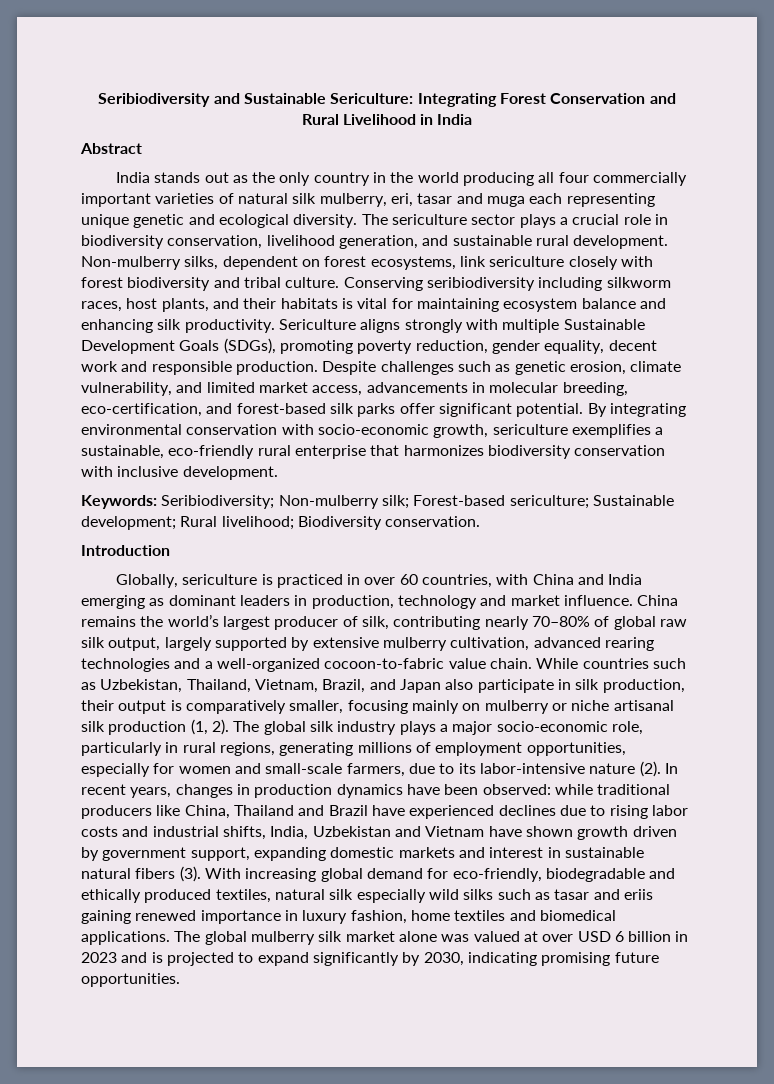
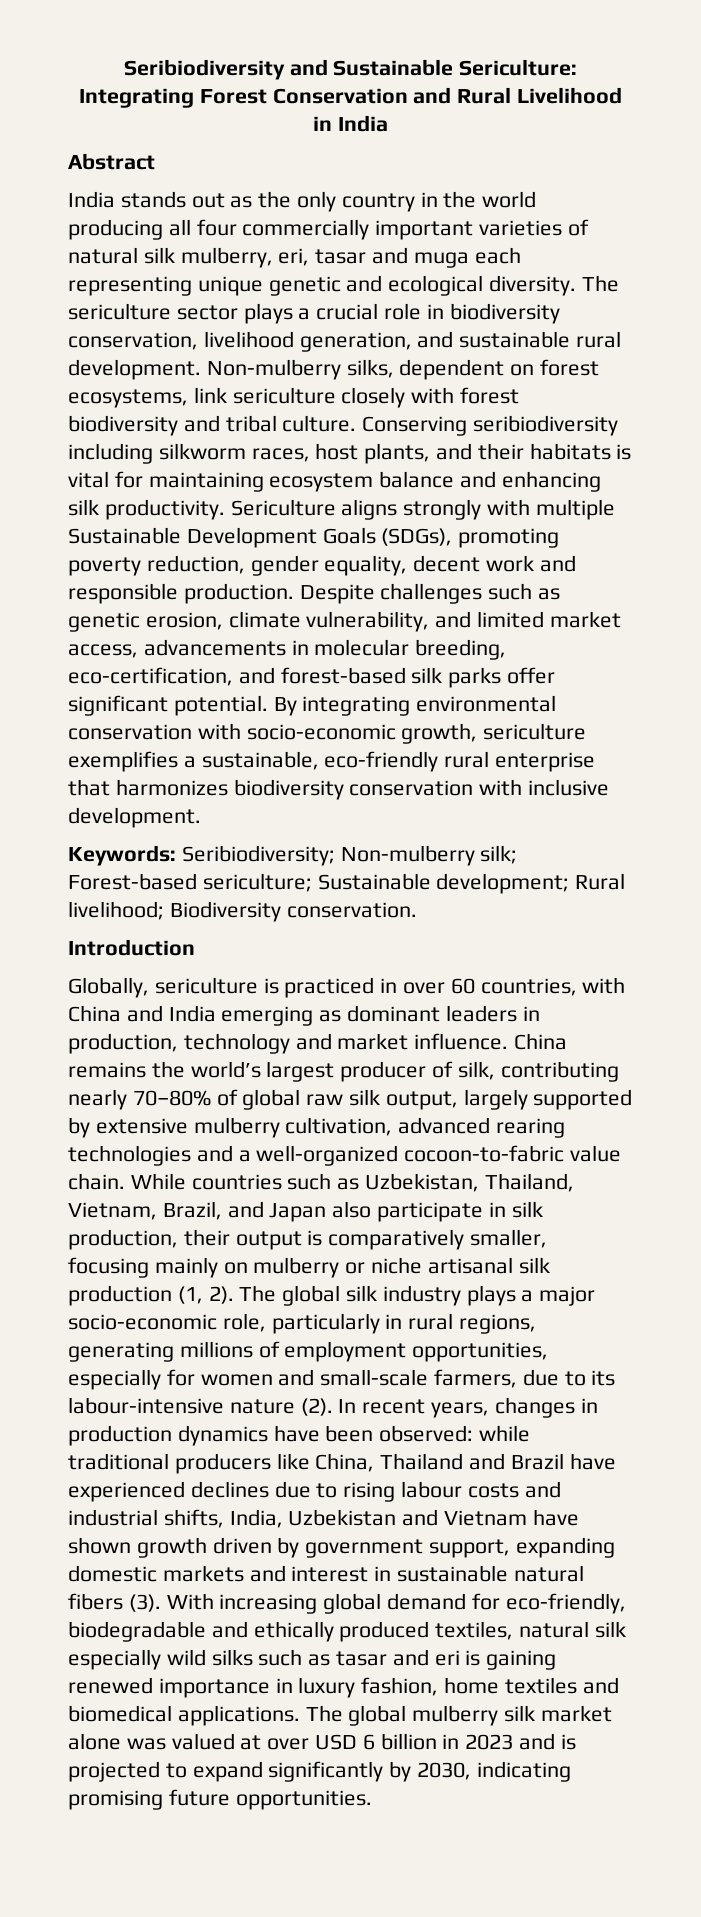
- The global silk industry plays a major socio-economic role, particularly in rural regions, generating millions of employment opportunities, especially for women and small-scale farmers, due to its labor-intensive nature (2).
+ The global silk industry plays a major socio-economic role, particularly in rural regions, generating millions of employment opportunities, especially for women and small-scale farmers, due to its labour-intensive nature (2).
- In recent years, changes in production dynamics have been observed: while traditional producers like China, Thailand and Brazil have experienced declines due to rising labor costs and industrial shifts, India, Uzbekistan and Vietnam have shown growth driven by government support, expanding domestic markets and interest in sustainable natural fibers (3).
+ In recent years, changes in production dynamics have been observed: while traditional producers like China, Thailand and Brazil have experienced declines due to rising labour costs and industrial shifts, India, Uzbekistan and Vietnam have shown growth driven by government support, expanding domestic markets and interest in sustainable natural fibers (3).
- With increasing global demand for eco-friendly, biodegradable and ethically produced textiles, natural silk especially wild silks such as tasar and eriis gaining renewed importance in luxury fashion, home textiles and biomedical applications.
+ With increasing global demand for eco-friendly, biodegradable and ethically produced textiles, natural silk especially wild silks such as tasar and eri is gaining renewed importance in luxury fashion, home textiles and biomedical applications.

